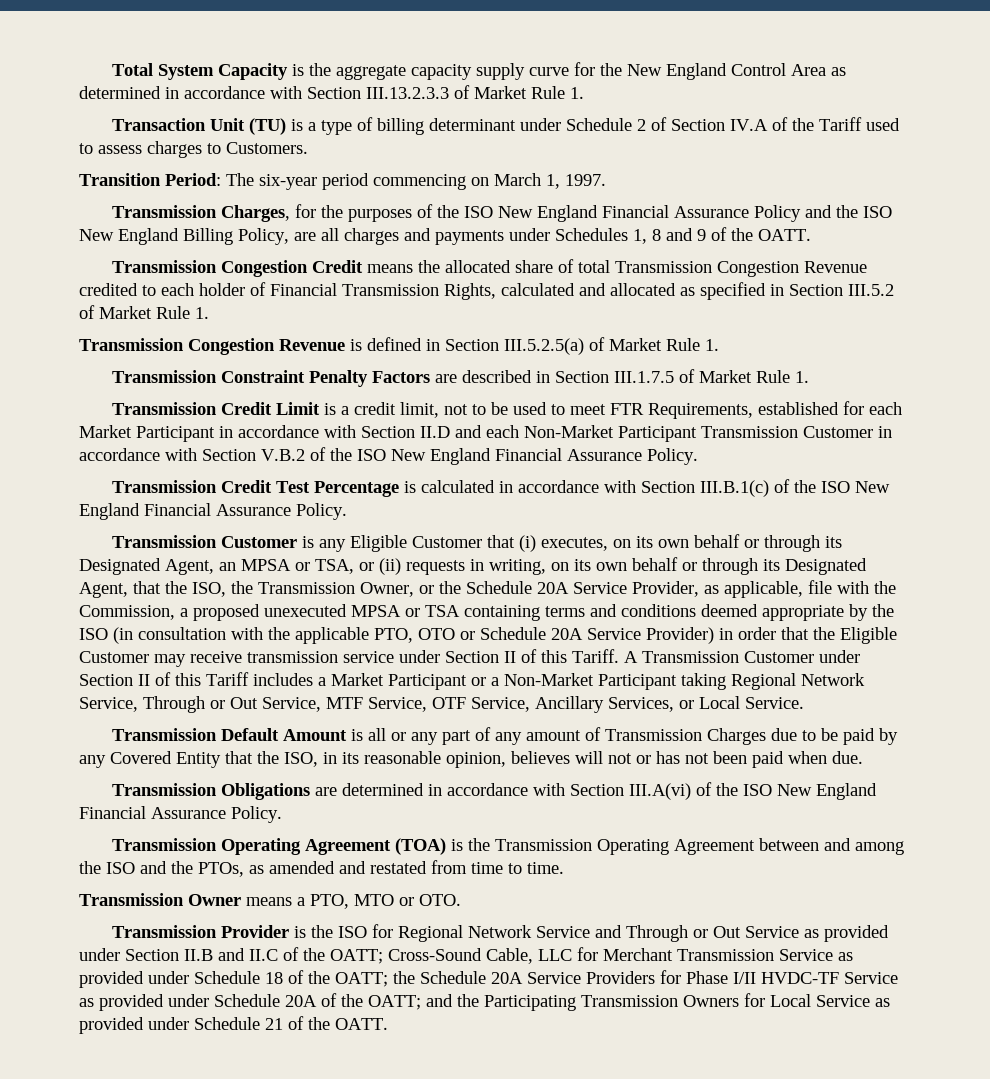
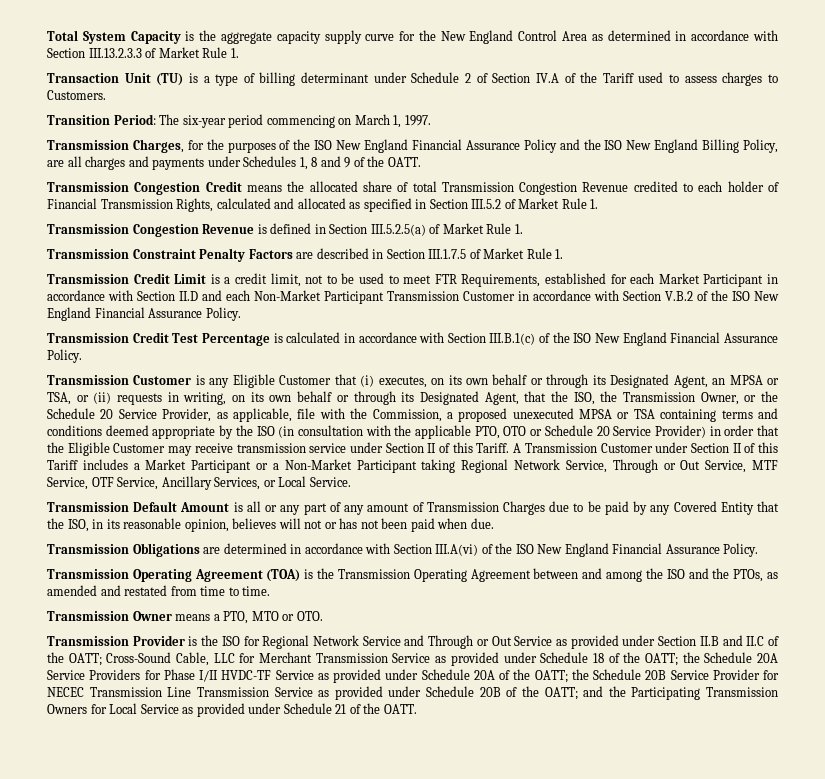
- Transmission Customer is any Eligible Customer that (i) executes, on its own behalf or through its Designated Agent, an MPSA or TSA, or (ii) requests in writing, on its own behalf or through its Designated Agent, that the ISO, the Transmission Owner, or the Schedule 20A Service Provider, as applicable, file with the Commission, a proposed unexecuted MPSA or TSA containing terms and conditions deemed appropriate by the ISO (in consultation with the applicable PTO, OTO or Schedule 20A Service Provider) in order that the Eligible Customer may receive transmission service under Section II of this Tariff.
+ Transmission Customer is any Eligible Customer that (i) executes, on its own behalf or through its Designated Agent, an MPSA or TSA, or (ii) requests in writing, on its own behalf or through its Designated Agent, that the ISO, the Transmission Owner, or the Schedule 20 Service Provider, as applicable, file with the Commission, a proposed unexecuted MPSA or TSA containing terms and conditions deemed appropriate by the ISO (in consultation with the applicable PTO, OTO or Schedule 20 Service Provider) in order that the Eligible Customer may receive transmission service under Section II of this Tariff.
+ the Schedule 20B Service Provider for NECEC Transmission Line Transmission Service as provided under Schedule 20B of the OATT;

